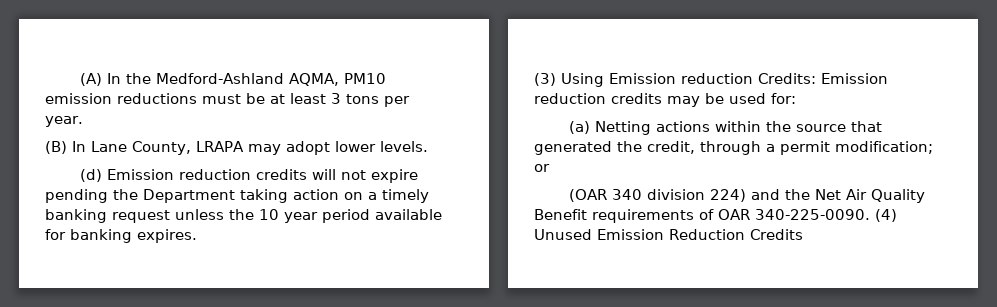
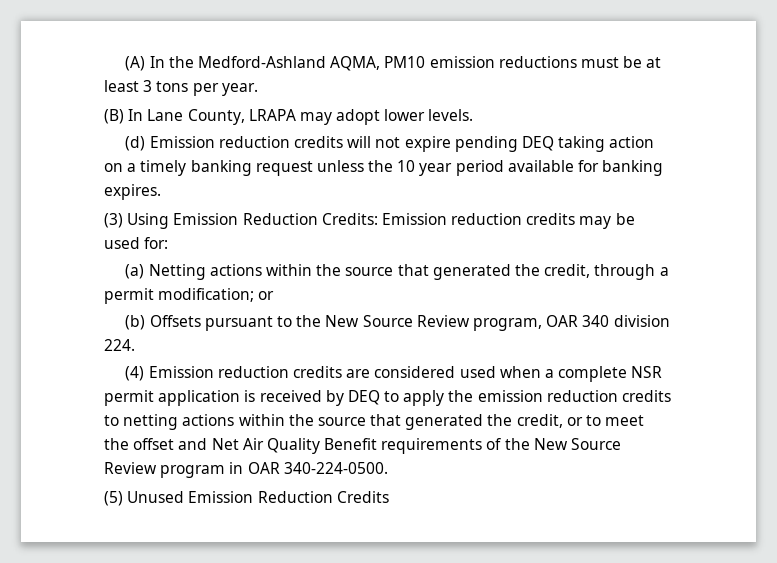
- (d) Emission reduction credits will not expire pending the Department taking action on a timely banking request unless the 10 year period available for banking expires.
+ (d) Emission reduction credits will not expire pending DEQ taking action on a timely banking request unless the 10 year period available for banking expires.
- (3) Using Emission reduction Credits: Emission reduction credits may be used for:
+ (3) Using Emission Reduction Credits: Emission reduction credits may be used for:
- (OAR 340 division 224) and the Net Air Quality Benefit requirements of OAR 340-225-0090. (4) Unused Emission Reduction Credits
+ (b) Offsets pursuant to the New Source Review program, OAR 340 division 224.
+ (4) Emission reduction credits are considered used when a complete NSR permit application is received by DEQ to apply the emission reduction credits to netting actions within the source that generated the credit, or to meet the offset and Net Air Quality Benefit requirements of the New Source Review program in OAR 340-224-0500.
+ (5) Unused Emission Reduction Credits

